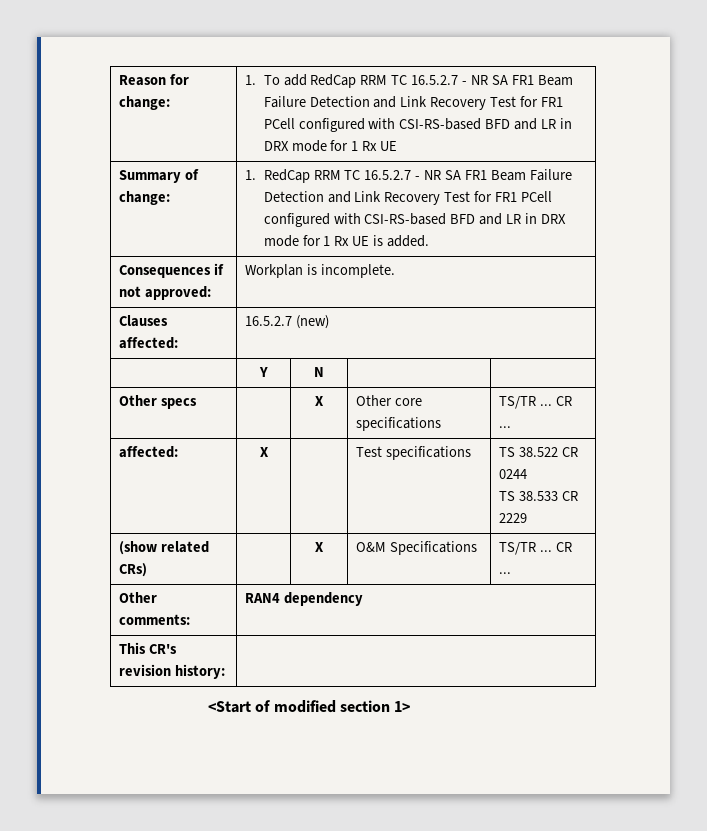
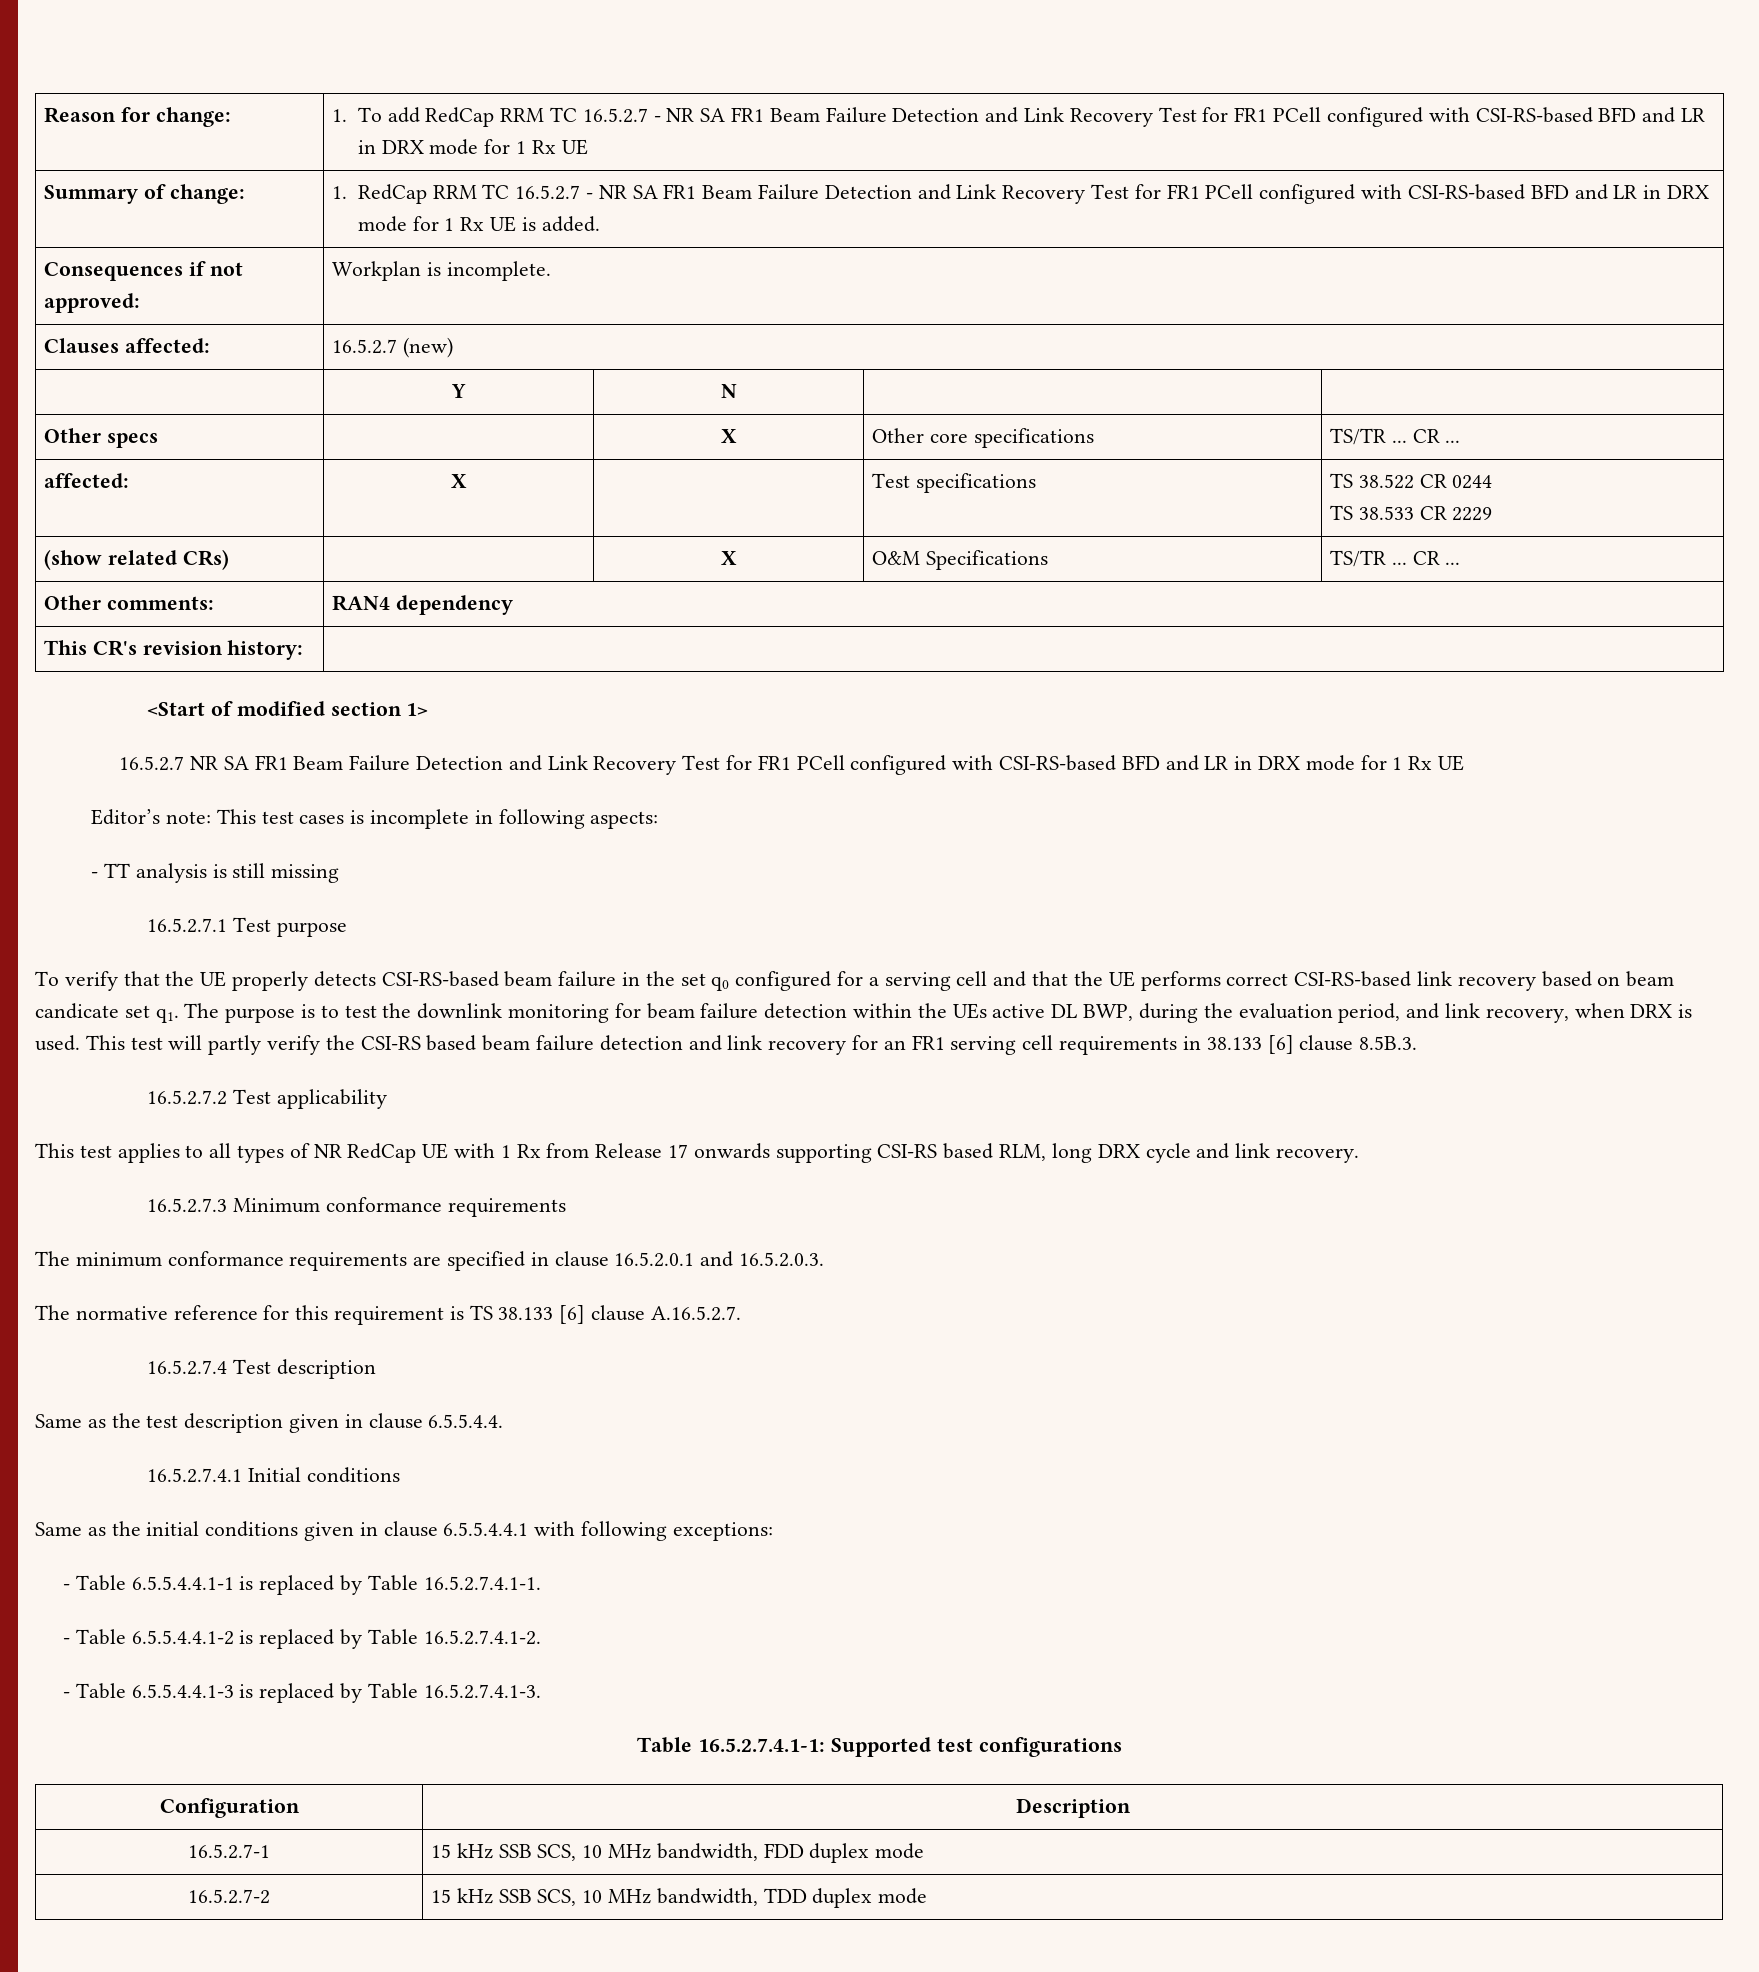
+ 16.5.2.7 NR SA FR1 Beam Failure Detection and Link Recovery Test for FR1 PCell configured with CSI-RS-based BFD and LR in DRX mode for 1 Rx UE
+ Editor’s note: This test cases is incomplete in following aspects:
+ - TT analysis is still missing
+ 16.5.2.7.1 Test purpose
+ To verify that the UE properly detects CSI-RS-based beam failure in the set q0 configured for a serving cell and that the UE performs correct CSI-RS-based link recovery based on beam candicate set q1. The purpose is to test the downlink monitoring for beam failure detection within the UEs active DL BWP, during the evaluation period, and link recovery, when DRX is used. This test will partly verify the CSI-RS based beam failure detection and link recovery for an FR1 serving cell requirements in 38.133 [6] clause 8.5B.3.
+ 16.5.2.7.2 Test applicability
+ This test applies to all types of NR RedCap UE with 1 Rx from Release 17 onwards supporting CSI-RS based RLM, long DRX cycle and link recovery.
+ 16.5.2.7.3 Minimum conformance requirements
+ The minimum conformance requirements are specified in clause 16.5.2.0.1 and 16.5.2.0.3.
+ The normative reference for this requirement is TS 38.133 [6] clause A.16.5.2.7.
+ 16.5.2.7.4 Test description
+ Same as the test description given in clause 6.5.5.4.4.
+ 16.5.2.7.4.1 Initial conditions
+ Same as the initial conditions given in clause 6.5.5.4.4.1 with following exceptions:
+ - Table 6.5.5.4.4.1-1 is replaced by Table 16.5.2.7.4.1-1.
+ - Table 6.5.5.4.4.1-2 is replaced by Table 16.5.2.7.4.1-2.
+ - Table 6.5.5.4.4.1-3 is replaced by Table 16.5.2.7.4.1-3.
+ Table 16.5.2.7.4.1-1: Supported test configurations
+ Configuration | Description
+ 16.5.2.7-1 | 15 kHz SSB SCS, 10 MHz bandwidth, FDD duplex mode
+ 16.5.2.7-2 | 15 kHz SSB SCS, 10 MHz bandwidth, TDD duplex mode

